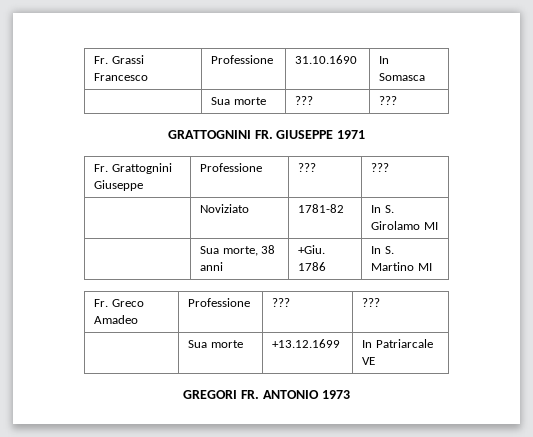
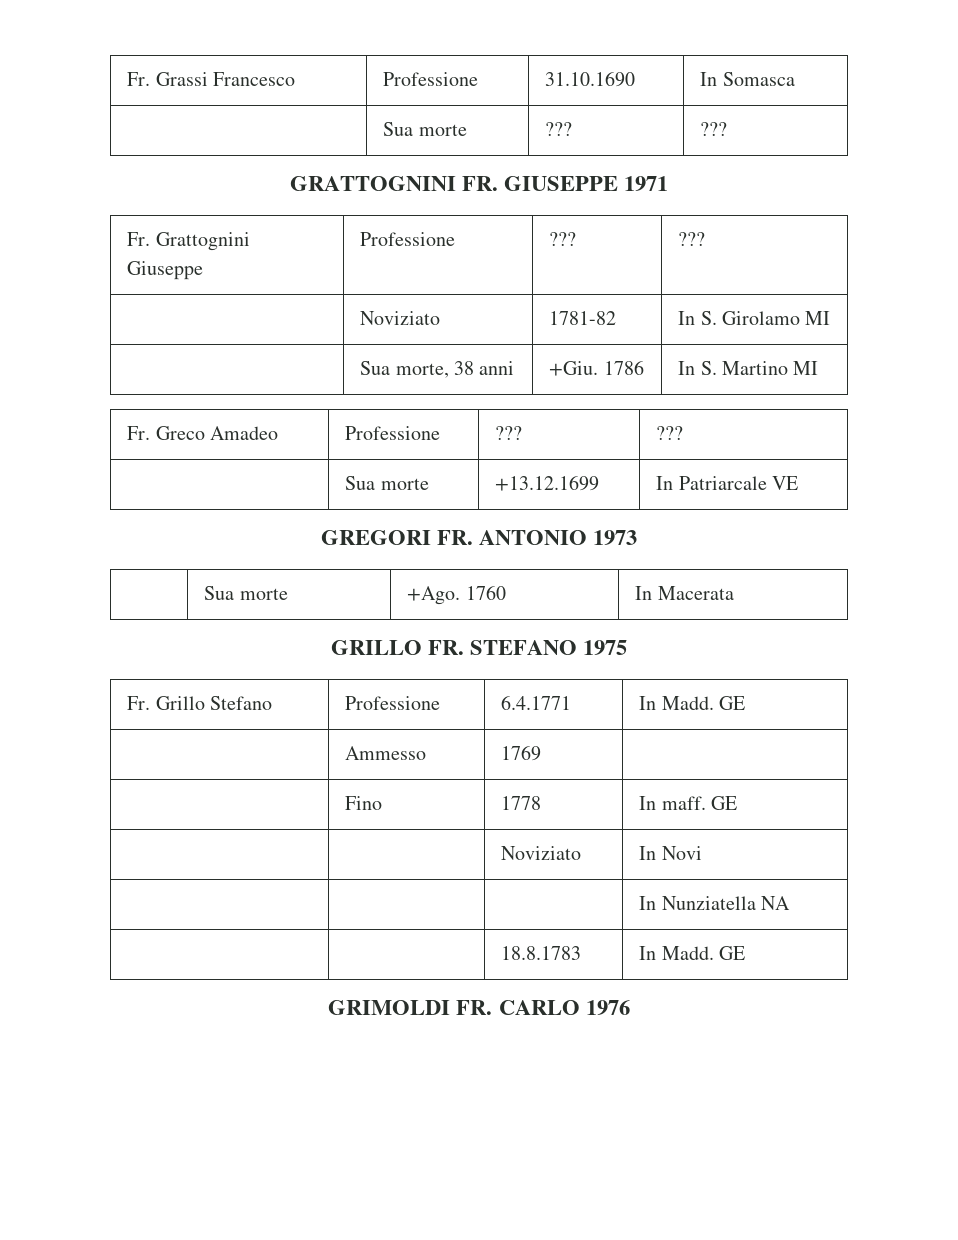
+ | Sua morte | +Ago. 1760 | In Macerata
+ GRILLO FR. STEFANO 1975
+ Fr. Grillo Stefano | Professione | 6.4.1771 | In Madd. GE
+ | Ammesso | 1769 |
+ | Fino | 1778 | In maff. GE
+ | | Noviziato | In Novi
+ | | | In Nunziatella NA
+ | | 18.8.1783 | In Madd. GE
+ GRIMOLDI FR. CARLO 1976

